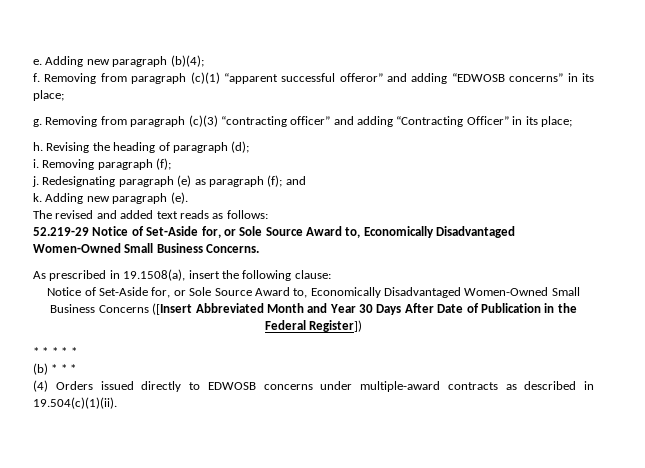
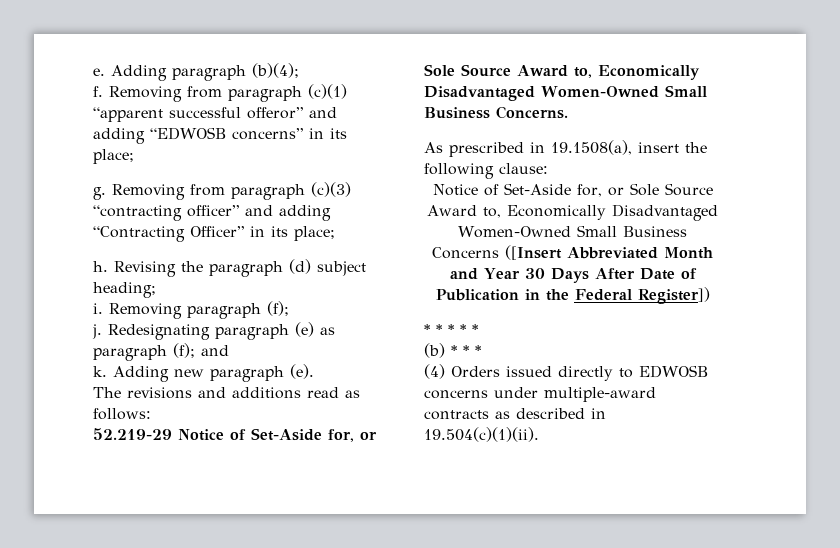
- Adding new paragraph (b)(4);
+ Adding paragraph (b)(4);
- Revising the heading of paragraph (d);
+ Revising the paragraph (d) subject heading;
- The revised and added text reads as follows:
+ The revisions and additions read as follows:

